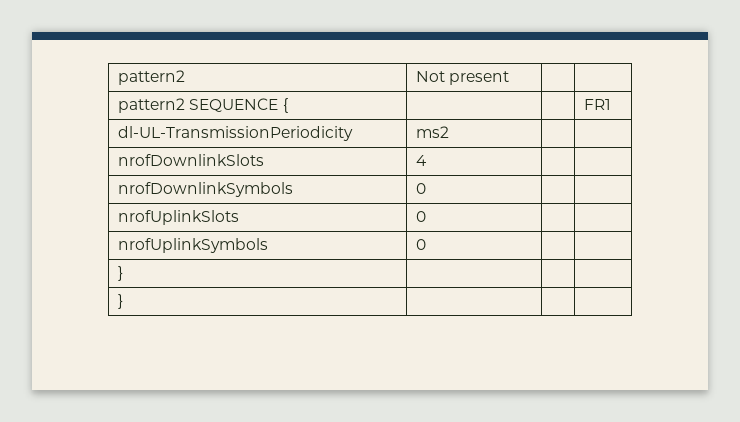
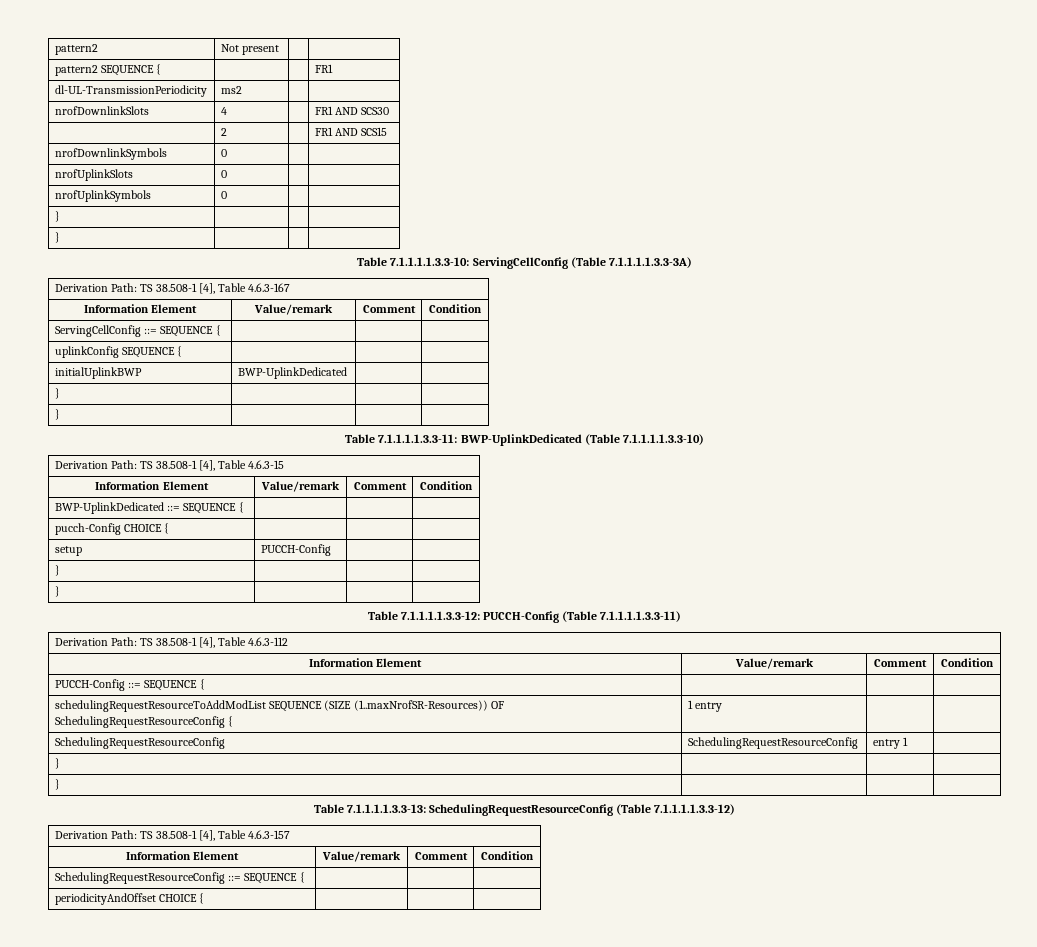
- nrofDownlinkSlots | 4 | |
+ nrofDownlinkSlots | 4 | | FR1 AND SCS30
+ | 2 | | FR1 AND SCS15
+ Table 7.1.1.1.1.3.3-10: ServingCellConfig (Table 7.1.1.1.1.3.3-3A)
+ Derivation Path: TS 38.508-1 [4], Table 4.6.3-167
+ Information Element | Value/remark | Comment | Condition
+ ServingCellConfig ::= SEQUENCE { | | |
+ uplinkConfig SEQUENCE { | | |
+ initialUplinkBWP | BWP-UplinkDedicated | |
+ } | | |
+ } | | |
+ Table 7.1.1.1.1.3.3-11: BWP-UplinkDedicated (Table 7.1.1.1.1.3.3-10)
+ Derivation Path: TS 38.508-1 [4], Table 4.6.3-15
+ Information Element | Value/remark | Comment | Condition
+ BWP-UplinkDedicated ::= SEQUENCE { | | |
+ pucch-Config CHOICE { | | |
+ setup | PUCCH-Config | |
+ } | | |
+ } | | |
+ Table 7.1.1.1.1.3.3-12: PUCCH-Config (Table 7.1.1.1.1.3.3-11)
+ Derivation Path: TS 38.508-1 [4], Table 4.6.3-112
+ Information Element | Value/remark | Comment | Condition
+ PUCCH-Config ::= SEQUENCE { | | |
+ schedulingRequestResourceToAddModList SEQUENCE (SIZE (1..maxNrofSR-Resources)) OF SchedulingRequestResourceConfig { | 1 entry | |
+ SchedulingRequestResourceConfig | SchedulingRequestResourceConfig | entry 1 |
+ } | | |
+ } | | |
+ Table 7.1.1.1.1.3.3-13: SchedulingRequestResourceConfig (Table 7.1.1.1.1.3.3-12)
+ Derivation Path: TS 38.508-1 [4], Table 4.6.3-157
+ Information Element | Value/remark | Comment | Condition
+ SchedulingRequestResourceConfig ::= SEQUENCE { | | |
+ periodicityAndOffset CHOICE { | | |

